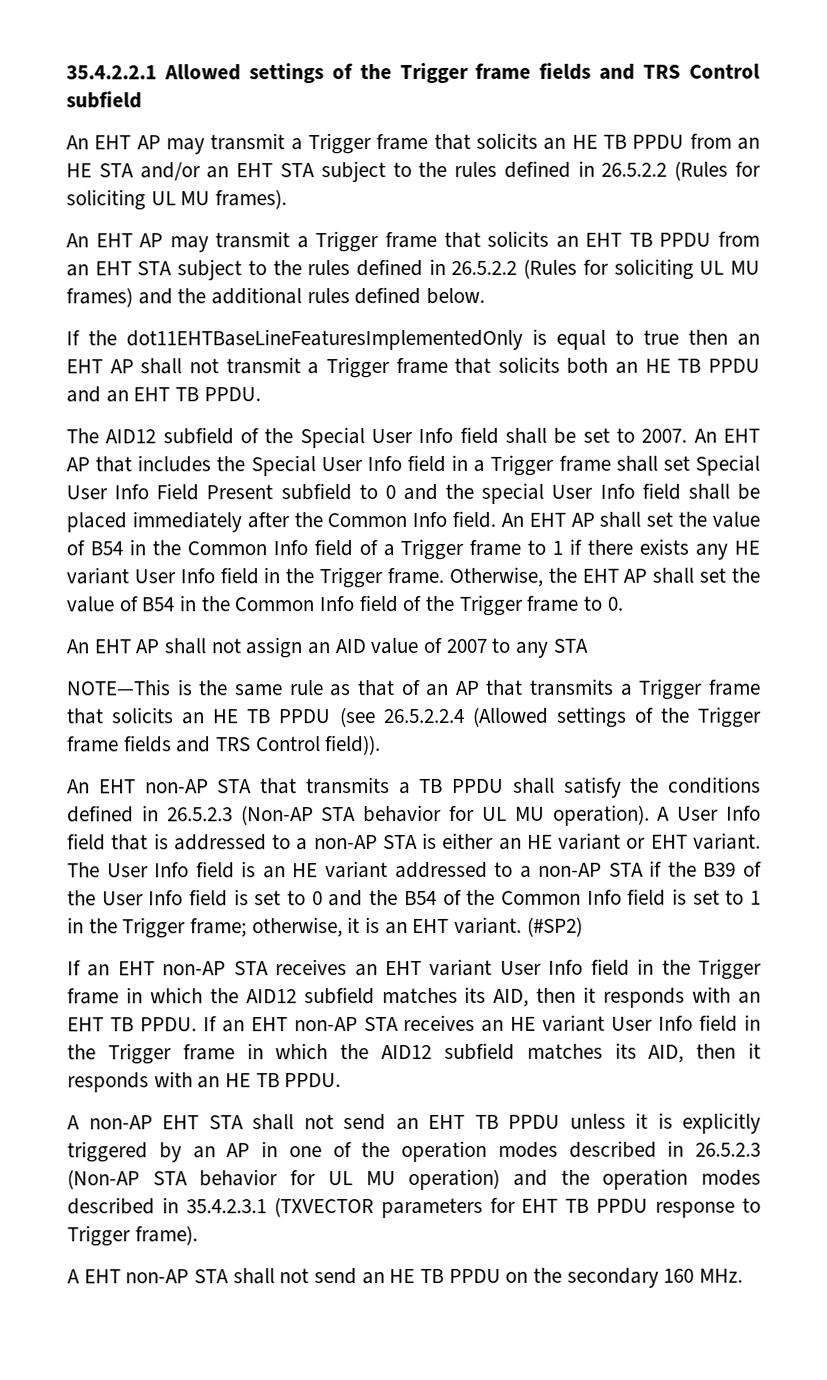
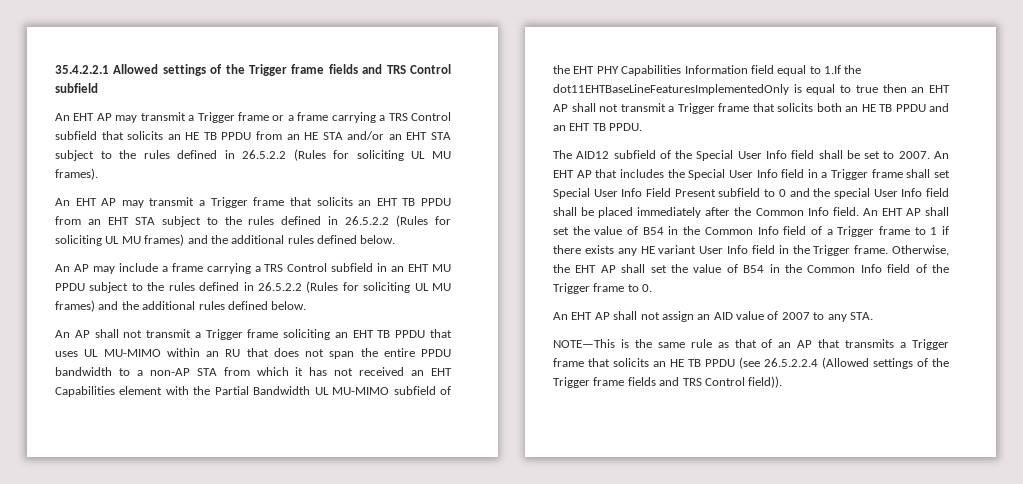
- An EHT AP may transmit a Trigger frame that solicits an HE TB PPDU from an HE STA and/or an EHT STA subject to the rules defined in 26.5.2.2 (Rules for soliciting UL MU frames).
+ An EHT AP may transmit a Trigger frame or a frame carrying a TRS Control subfield that solicits an HE TB PPDU from an HE STA and/or an EHT STA subject to the rules defined in 26.5.2.2 (Rules for soliciting UL MU frames).
- If the dot11EHTBaseLineFeaturesImplementedOnly is equal to true then an EHT AP shall not transmit a Trigger frame that solicits both an HE TB PPDU and an EHT TB PPDU.
+ An AP may include a frame carrying a TRS Control subfield in an EHT MU PPDU subject to the rules defined in 26.5.2.2 (Rules for soliciting UL MU frames) and the additional rules defined below.
+ An AP shall not transmit a Trigger frame soliciting an EHT TB PPDU that uses UL MU-MIMO within an RU that does not span the entire PPDU bandwidth to a non-AP STA from which it has not received an EHT Capabilities element with the Partial Bandwidth UL MU-MIMO subfield of the EHT PHY Capabilities Information field equal to 1.If the dot11EHTBaseLineFeaturesImplementedOnly is equal to true then an EHT AP shall not transmit a Trigger frame that solicits both an HE TB PPDU and an EHT TB PPDU.
- An EHT AP shall not assign an AID value of 2007 to any STA
+ An EHT AP shall not assign an AID value of 2007 to any STA.
- An EHT non-AP STA that transmits a TB PPDU shall satisfy the conditions defined in 26.5.2.3 (Non-AP STA behavior for UL MU operation). A User Info field that is addressed to a non-AP STA is either an HE variant or EHT variant. The User Info field is an HE variant addressed to a non-AP STA if the B39 of the User Info field is set to 0 and the B54 of the Common Info field is set to 1 in the Trigger frame; otherwise, it is an EHT variant. (#SP2)
- If an EHT non-AP STA receives an EHT variant User Info field in the Trigger frame in which the AID12 subfield matches its AID, then it responds with an EHT TB PPDU. If an EHT non-AP STA receives an HE variant User Info field in the Trigger frame in which the AID12 subfield matches its AID, then it responds with an HE TB PPDU.
- A non-AP EHT STA shall not send an EHT TB PPDU unless it is explicitly triggered by an AP in one of the operation modes described in 26.5.2.3 (Non-AP STA behavior for UL MU operation) and the operation modes described in 35.4.2.3.1 (TXVECTOR parameters for EHT TB PPDU response to Trigger frame).
- A EHT non-AP STA shall not send an HE TB PPDU on the secondary 160 MHz.

